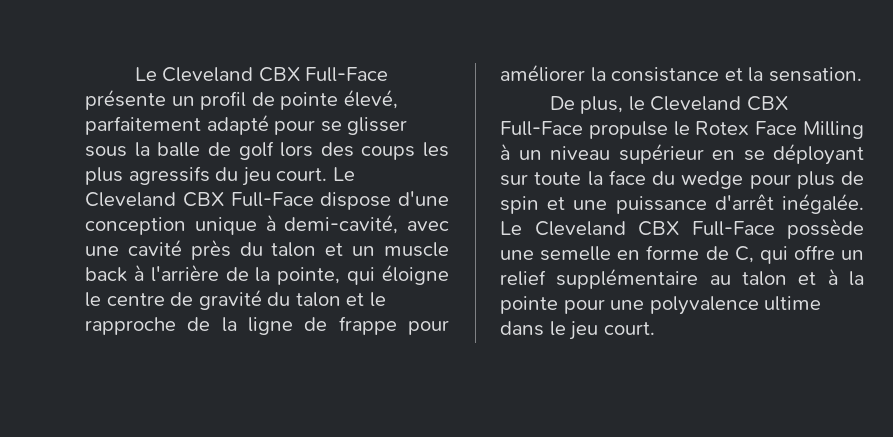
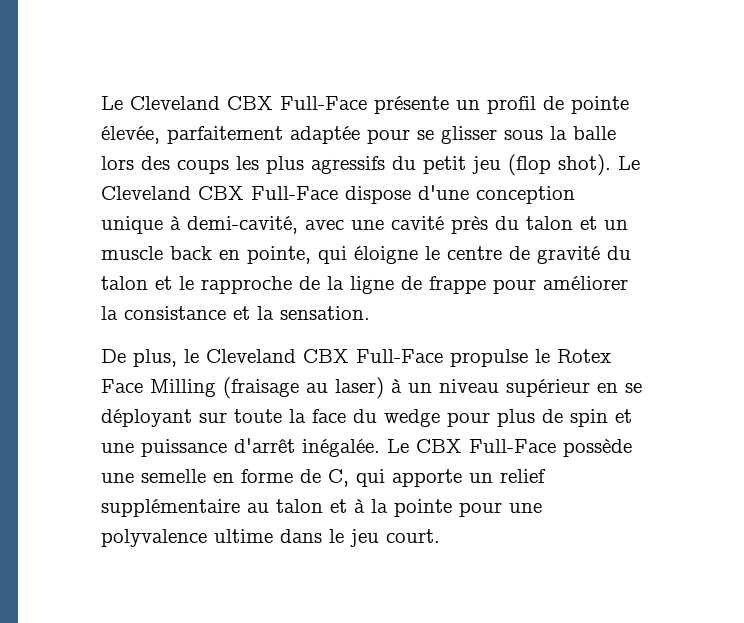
- Le Cleveland CBX Full-Face présente un profil de pointe élevé, parfaitement adapté pour se glisser sous la balle de golf lors des coups les plus agressifs du jeu court.
+ Le Cleveland CBX Full-Face présente un profil de pointe élevée, parfaitement adaptée pour se glisser sous la balle lors des coups les plus agressifs du petit jeu (flop shot).
- Le Cleveland CBX Full-Face dispose d'une conception unique à demi-cavité, avec une cavité près du talon et un muscle back à l'arrière de la pointe, qui éloigne le centre de gravité du talon et le rapproche de la ligne de frappe pour améliorer la consistance et la sensation.
+ Le Cleveland CBX Full-Face dispose d'une conception unique à demi-cavité, avec une cavité près du talon et un muscle back en pointe, qui éloigne le centre de gravité du talon et le rapproche de la ligne de frappe pour améliorer la consistance et la sensation.
- De plus, le Cleveland CBX Full-Face propulse le Rotex Face Milling à un niveau supérieur en se déployant sur toute la face du wedge pour plus de spin et une puissance d'arrêt inégalée.
+ De plus, le Cleveland CBX Full-Face propulse le Rotex Face Milling (fraisage au laser) à un niveau supérieur en se déployant sur toute la face du wedge pour plus de spin et une puissance d'arrêt inégalée.
- Le Cleveland CBX Full-Face possède une semelle en forme de C, qui offre un relief supplémentaire au talon et à la pointe pour une polyvalence ultime dans le jeu court.
+ Le CBX Full-Face possède une semelle en forme de C, qui apporte un relief supplémentaire au talon et à la pointe pour une polyvalence ultime dans le jeu court.

